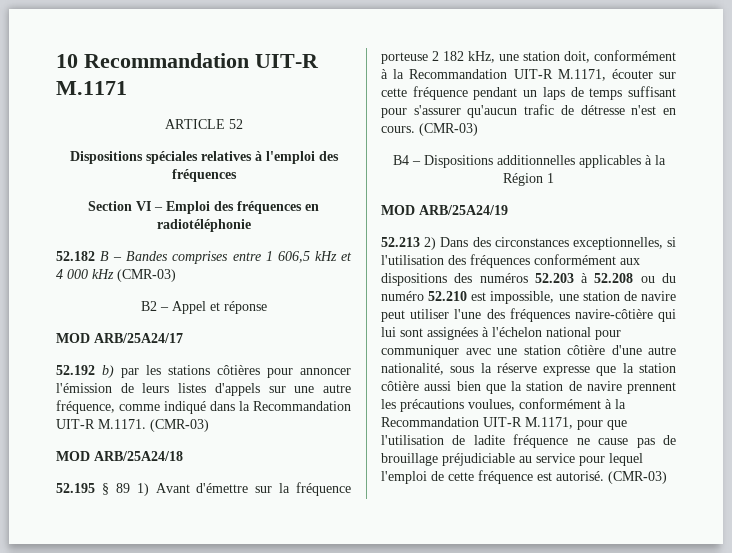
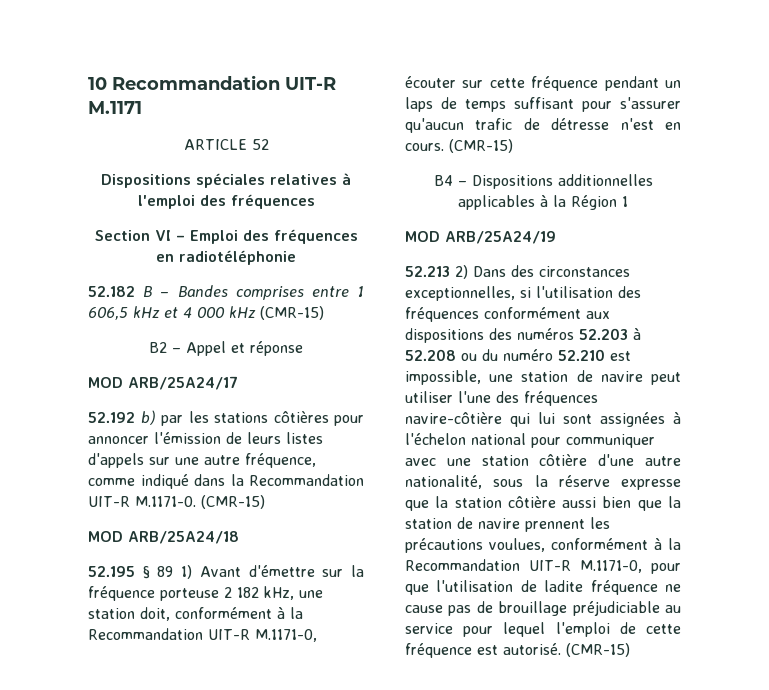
- 52.182 B – Bandes comprises entre 1 606,5 kHz et 4 000 kHz (CMR-03)
+ 52.182 B – Bandes comprises entre 1 606,5 kHz et 4 000 kHz (CMR-15)
- 52.192 b) par les stations côtières pour annoncer l'émission de leurs listes d'appels sur une autre fréquence, comme indiqué dans la Recommandation UIT-R M.1171. (CMR-03)
+ 52.192 b) par les stations côtières pour annoncer l'émission de leurs listes d'appels sur une autre fréquence, comme indiqué dans la Recommandation UIT-R M.1171-0. (CMR-15)
- 52.195 § 89 1) Avant d'émettre sur la fréquence porteuse 2 182 kHz, une station doit, conformément à la Recommandation UIT-R M.1171, écouter sur cette fréquence pendant un laps de temps suffisant pour s'assurer qu'aucun trafic de détresse n'est en cours. (CMR-03)
+ 52.195 § 89 1) Avant d'émettre sur la fréquence porteuse 2 182 kHz, une station doit, conformément à la Recommandation UIT-R M.1171-0, écouter sur cette fréquence pendant un laps de temps suffisant pour s'assurer qu'aucun trafic de détresse n'est en cours. (CMR-15)
- 52.213 2) Dans des circonstances exceptionnelles, si l'utilisation des fréquences conformément aux dispositions des numéros 52.203 à 52.208 ou du numéro 52.210 est impossible, une station de navire peut utiliser l'une des fréquences navire-côtière qui lui sont assignées à l'échelon national pour communiquer avec une station côtière d'une autre nationalité, sous la réserve expresse que la station côtière aussi bien que la station de navire prennent les précautions voulues, conformément à la Recommandation UIT-R M.1171, pour que l'utilisation de ladite fréquence ne cause pas de brouillage préjudiciable au service pour lequel l'emploi de cette fréquence est autorisé. (CMR-03)
+ 52.213 2) Dans des circonstances exceptionnelles, si l'utilisation des fréquences conformément aux dispositions des numéros 52.203 à 52.208 ou du numéro 52.210 est impossible, une station de navire peut utiliser l'une des fréquences navire-côtière qui lui sont assignées à l'échelon national pour communiquer avec une station côtière d'une autre nationalité, sous la réserve expresse que la station côtière aussi bien que la station de navire prennent les précautions voulues, conformément à la Recommandation UIT-R M.1171-0, pour que l'utilisation de ladite fréquence ne cause pas de brouillage préjudiciable au service pour lequel l'emploi de cette fréquence est autorisé. (CMR-15)

